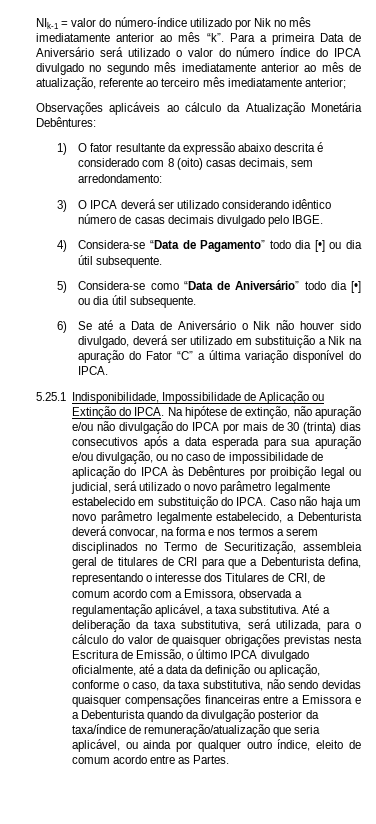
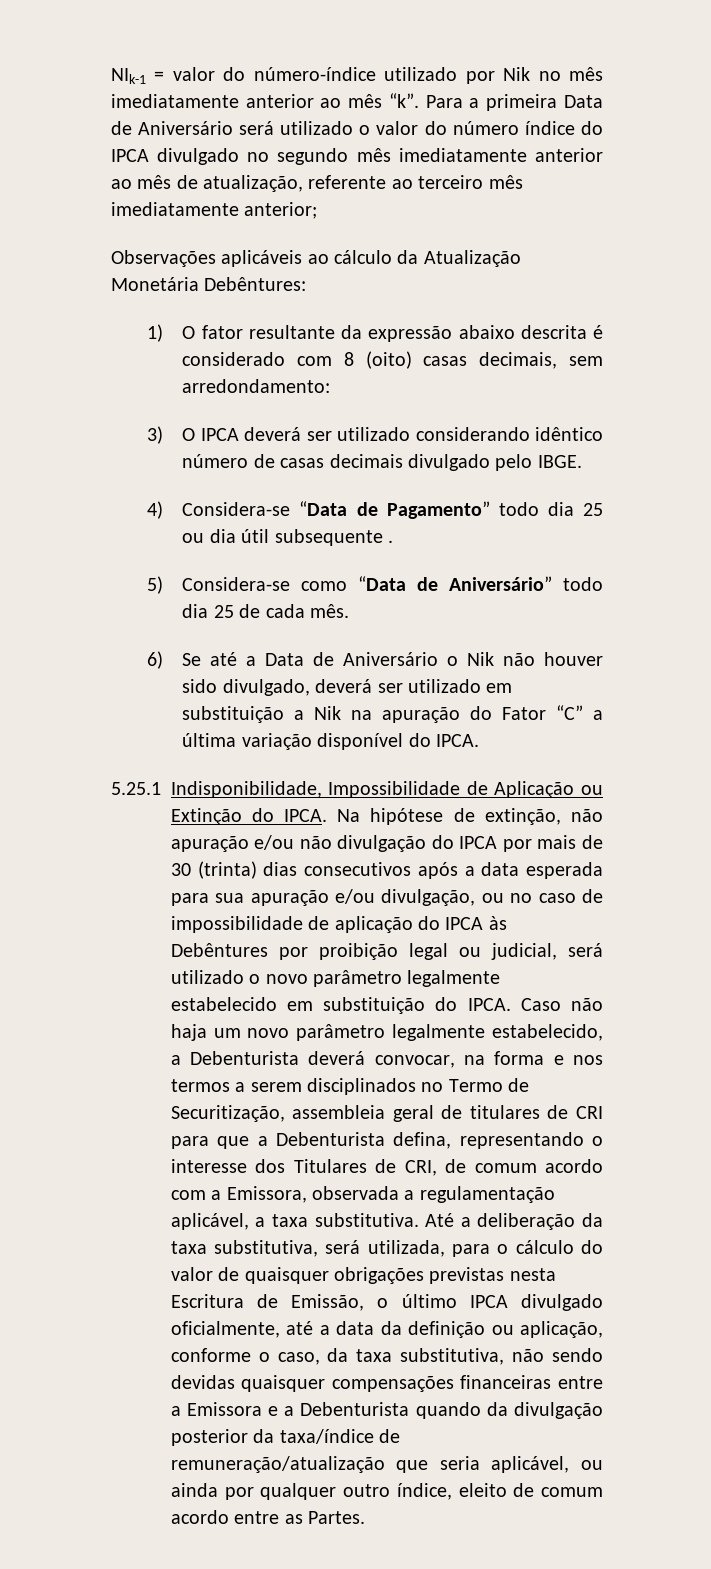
- 4) Considera-se “Data de Pagamento” todo dia [•] ou dia útil subsequente.
+ 4) Considera-se “Data de Pagamento” todo dia 25 ou dia útil subsequente .
- 5) Considera-se como “Data de Aniversário” todo dia [•] ou dia útil subsequente.
+ 5) Considera-se como “Data de Aniversário” todo dia 25 de cada mês.

